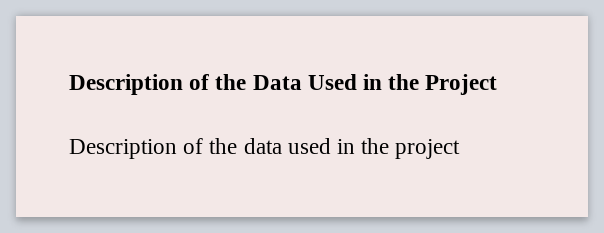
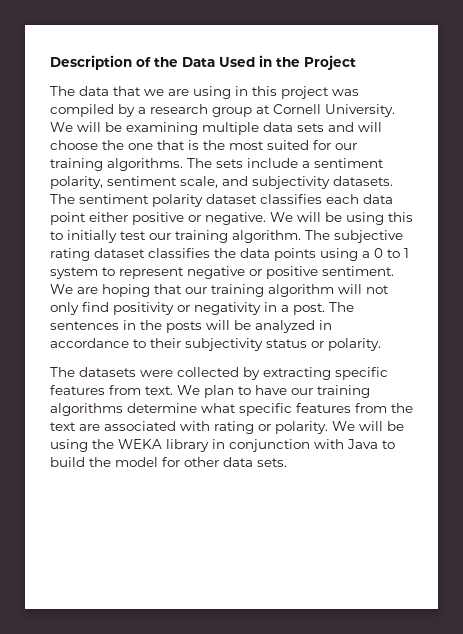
- Description of the data used in the project
+ The data that we are using in this project was compiled by a research group at Cornell University. We will be examining multiple data sets and will choose the one that is the most suited for our training algorithms. The sets include a sentiment polarity, sentiment scale, and subjectivity datasets. The sentiment polarity dataset classifies each data point either positive or negative. We will be using this to initially test our training algorithm. The subjective rating dataset classifies the data points using a 0 to 1 system to represent negative or positive sentiment. We are hoping that our training algorithm will not only find positivity or negativity in a post. The sentences in the posts will be analyzed in accordance to their subjectivity status or polarity.
+ The datasets were collected by extracting specific features from text. We plan to have our training algorithms determine what specific features from the text are associated with rating or polarity. We will be using the WEKA library in conjunction with Java to build the model for other data sets.

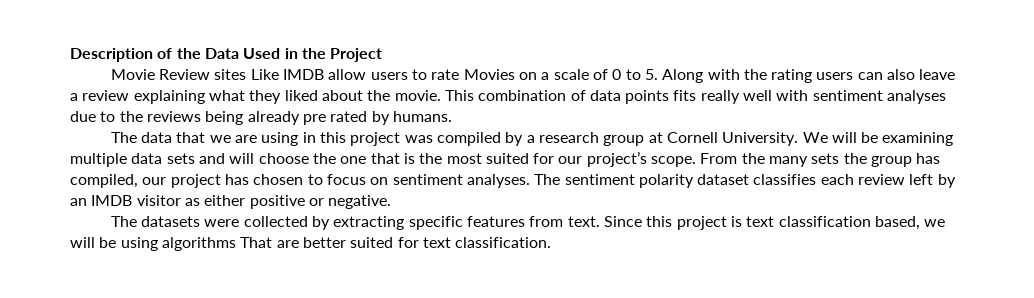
+ Movie Review sites Like IMDB allow users to rate Movies on a scale of 0 to 5. Along with the rating users can also leave a review explaining what they liked about the movie. This combination of data points fits really well with sentiment analyses due to the reviews being already pre rated by humans.
- We will be examining multiple data sets and will choose the one that is the most suited for our training algorithms. The sets include a sentiment polarity, sentiment scale, and subjectivity datasets.
+ We will be examining multiple data sets and will choose the one that is the most suited for our project’s scope. From the many sets the group has compiled, our project has chosen to focus on sentiment analyses.
- The sentiment polarity dataset classifies each data point either positive or negative. We will be using this to initially test our training algorithm. The subjective rating dataset classifies the data points using a 0 to 1 system to represent negative or positive sentiment. We are hoping that our training algorithm will not only find positivity or negativity in a post. The sentences in the posts will be analyzed in accordance to their subjectivity status or polarity.
+ The sentiment polarity dataset classifies each review left by an IMDB visitor as either positive or negative.
- We plan to have our training algorithms determine what specific features from the text are associated with rating or polarity. We will be using the WEKA library in conjunction with Java to build the model for other data sets.
+ Since this project is text classification based, we will be using algorithms That are better suited for text classification.

